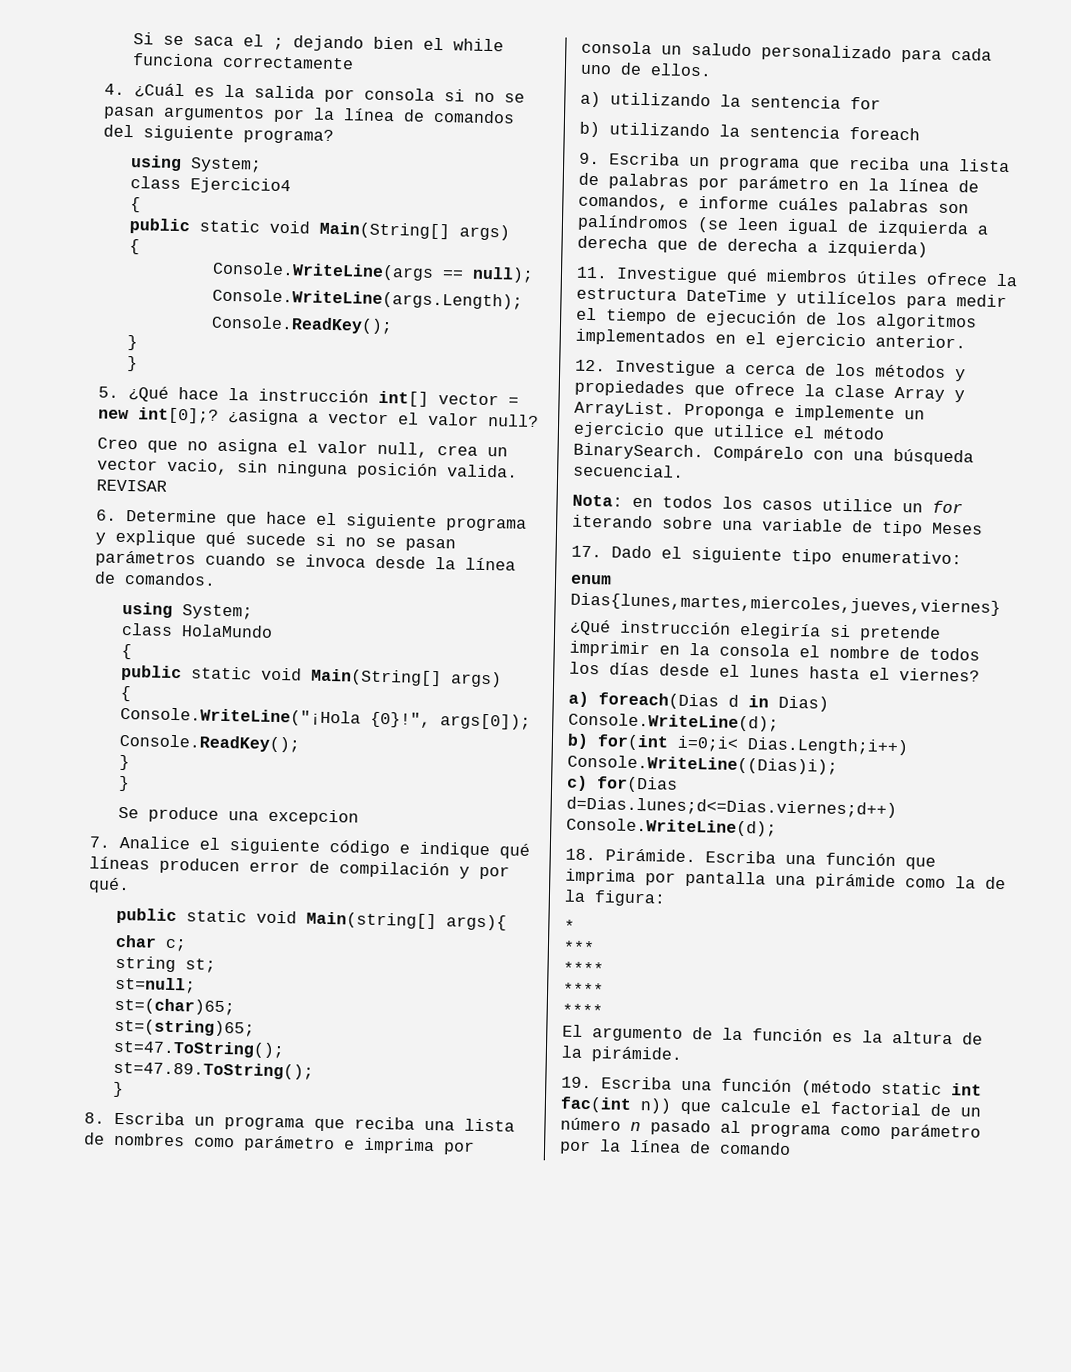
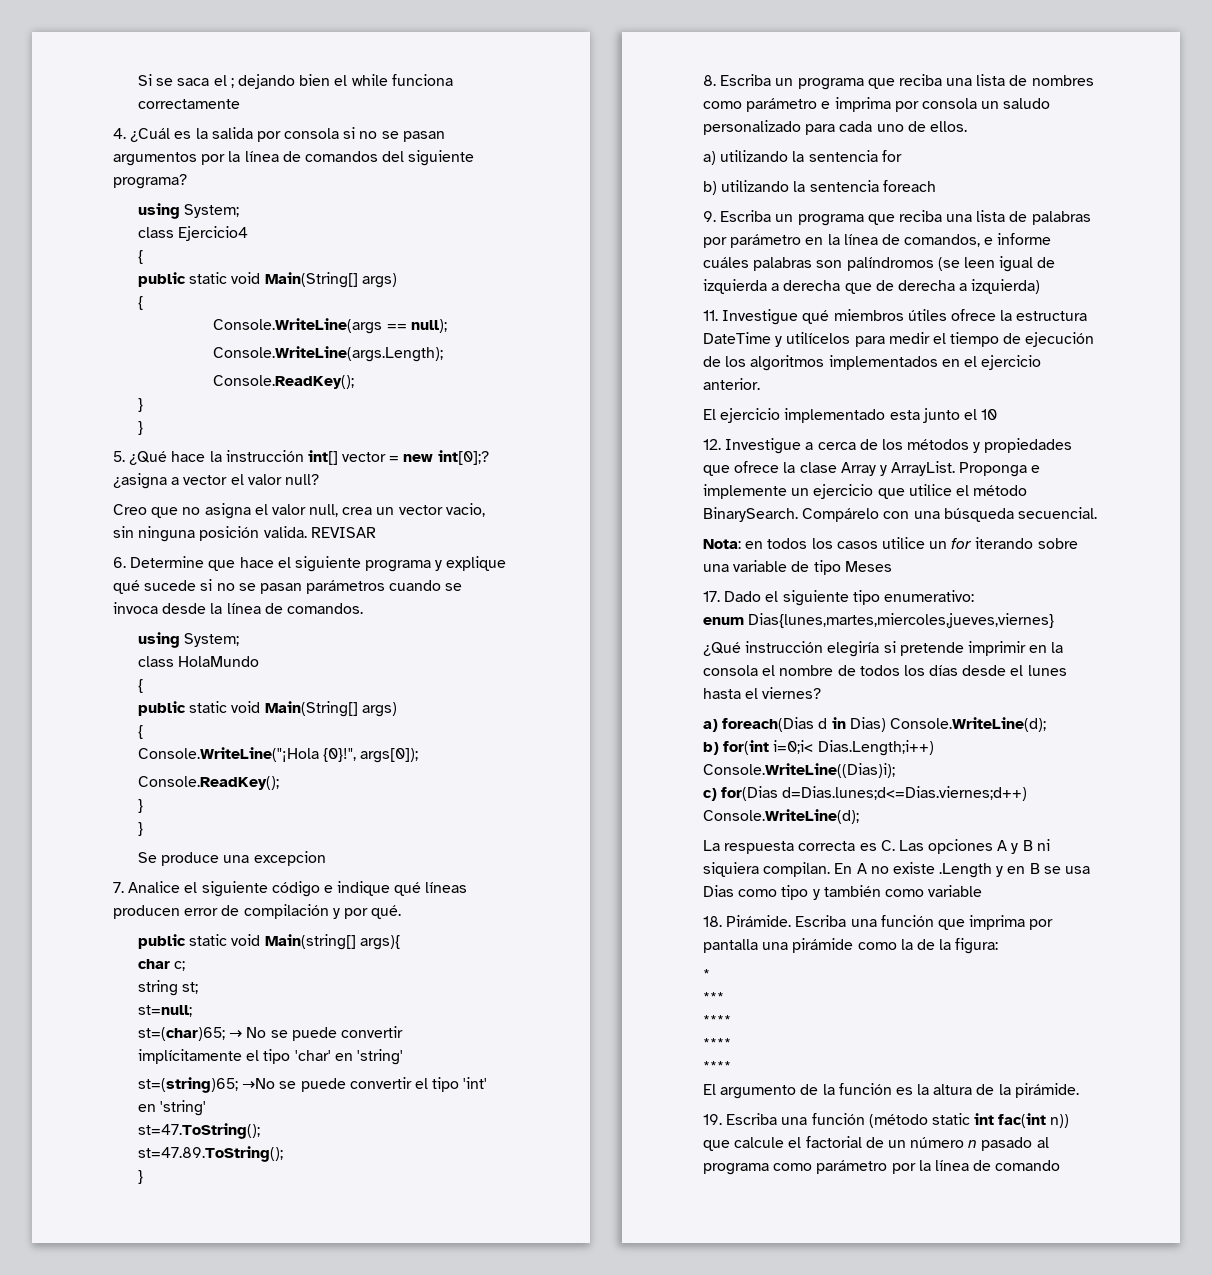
- st=(char)65;
- st=(string)65;
+ st=(char)65; → No se puede convertir implícitamente el tipo 'char' en 'string'
+ st=(string)65; →No se puede convertir el tipo 'int' en 'string'
+ El ejercicio implementado esta junto el 10
+ La respuesta correcta es C. Las opciones A y B ni siquiera compilan. En A no existe .Length y en B se usa Dias como tipo y también como variable

